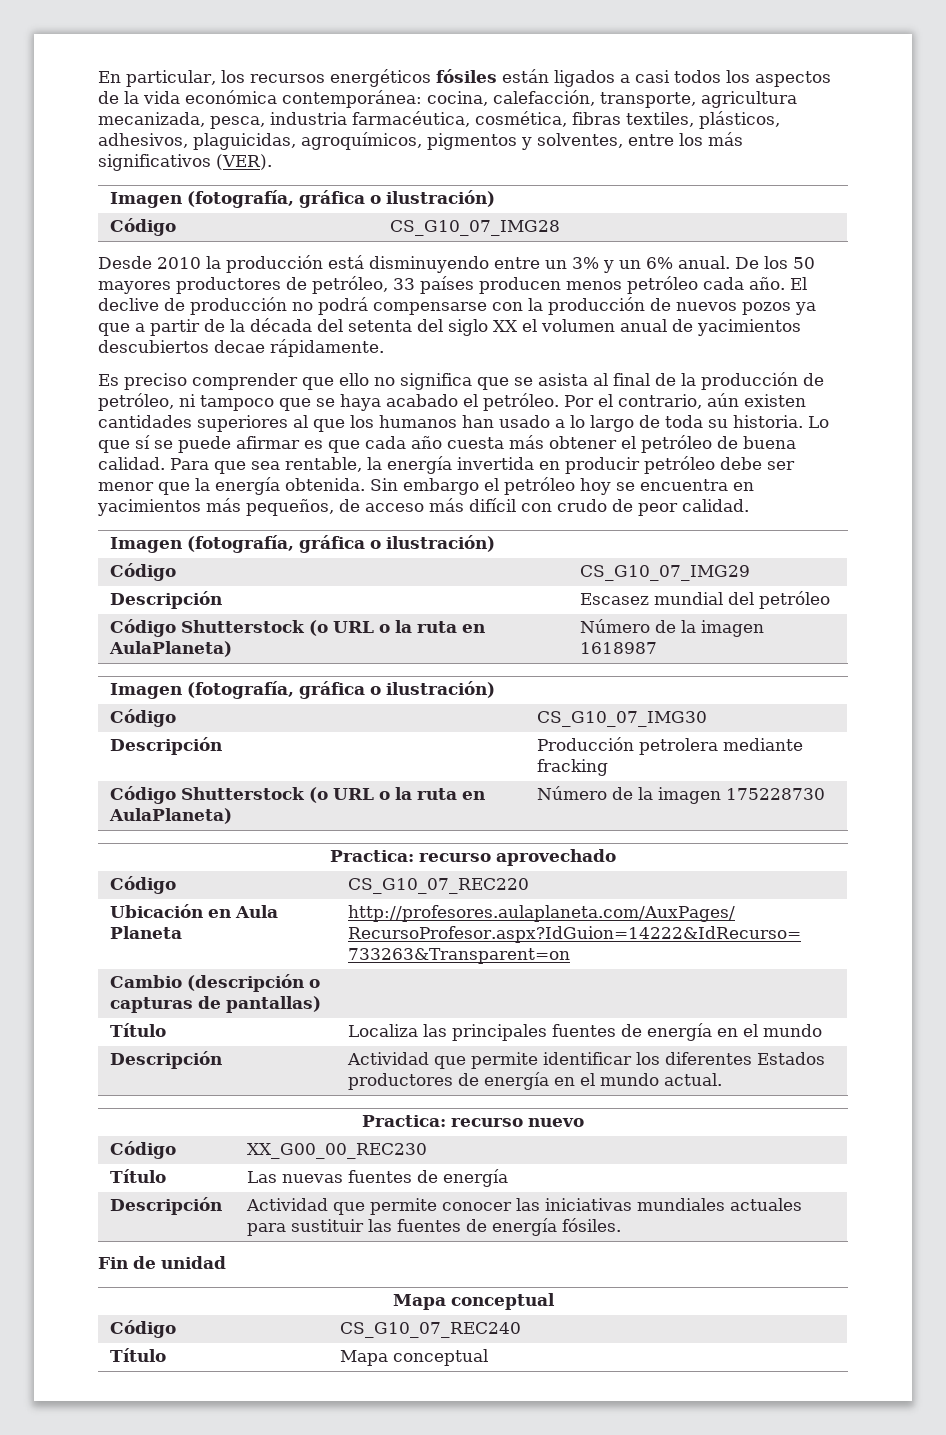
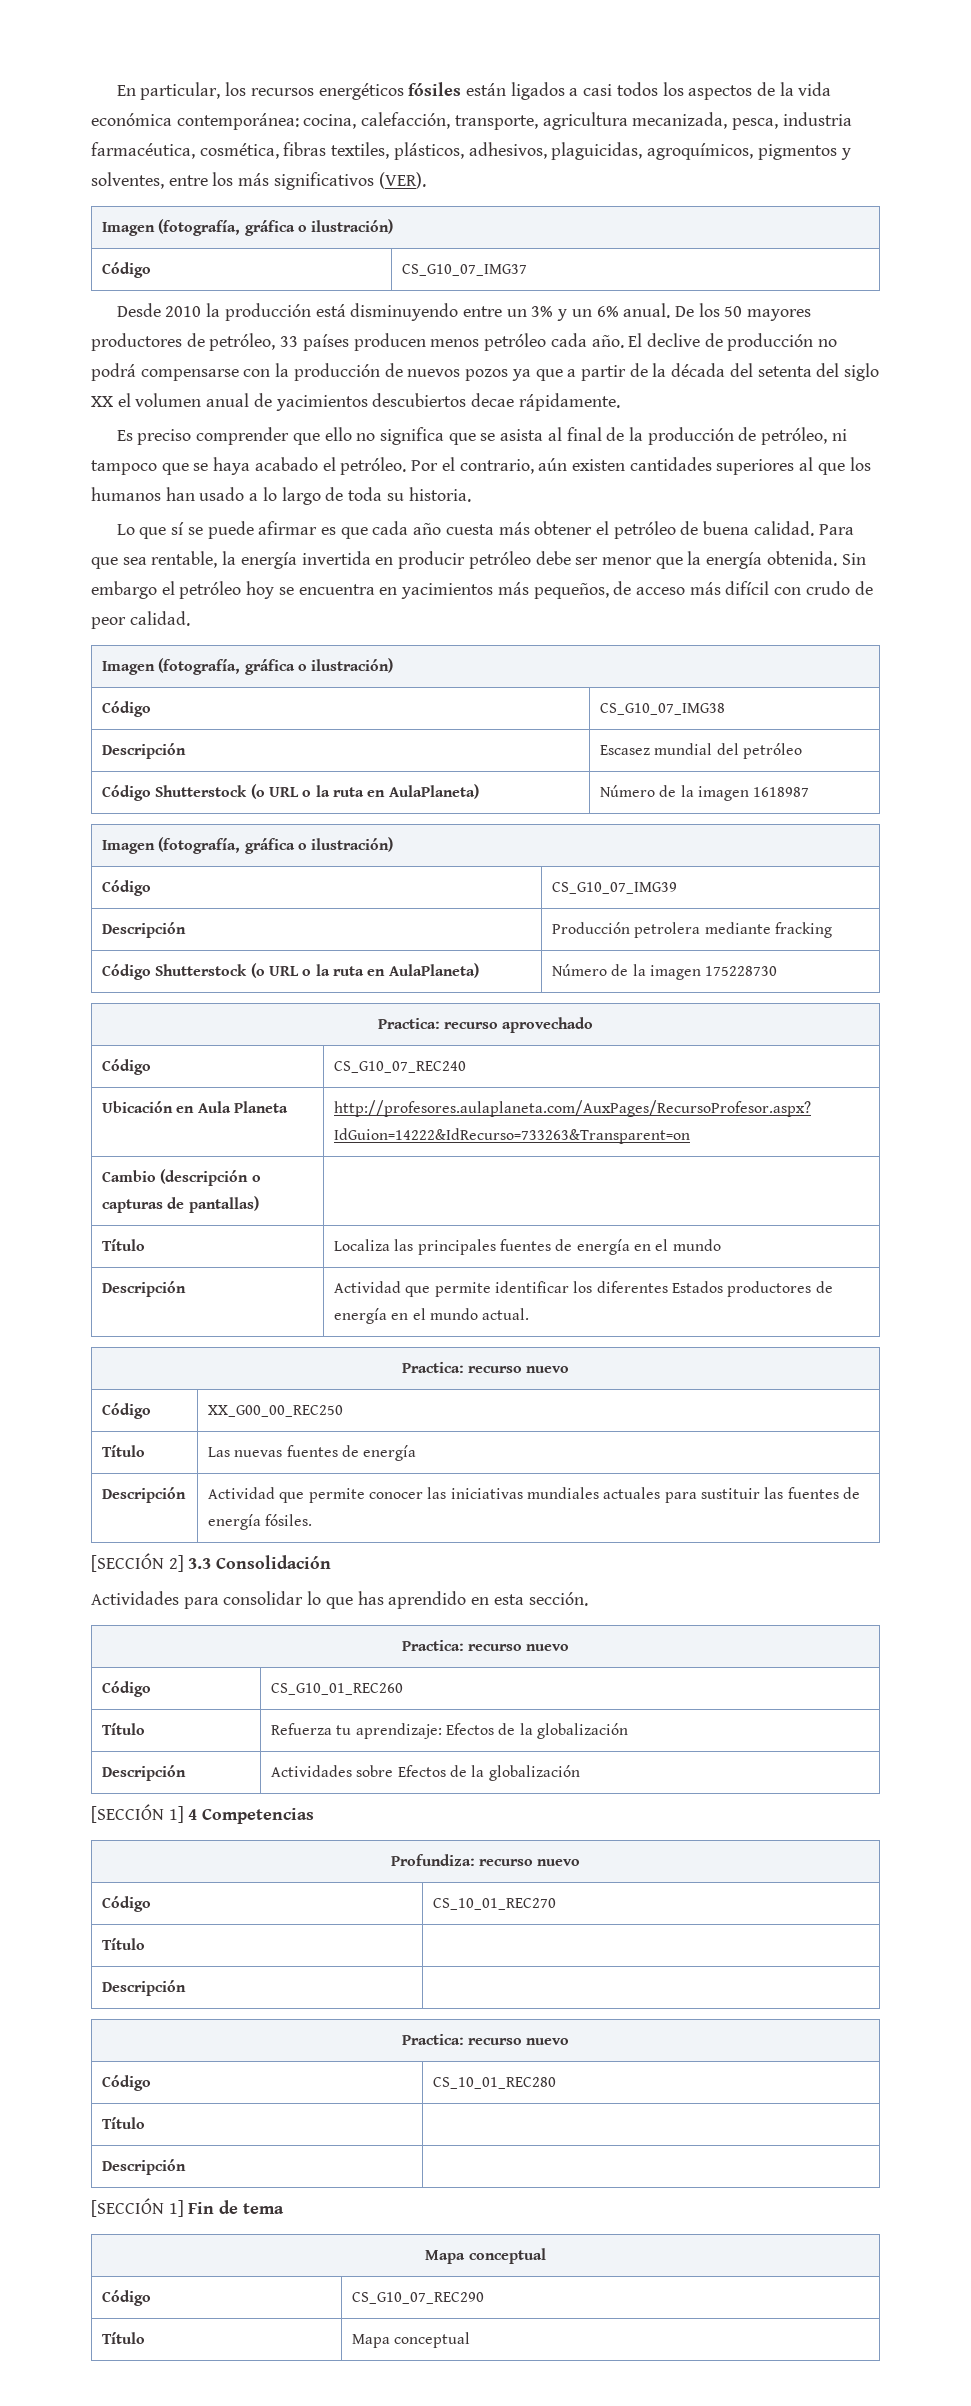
- Código | CS_G10_07_IMG28
+ Código | CS_G10_07_IMG37
- Por el contrario, aún existen cantidades superiores al que los humanos han usado a lo largo de toda su historia. Lo que sí se puede afirmar es que cada año cuesta más obtener el petróleo de buena calidad.
+ Por el contrario, aún existen cantidades superiores al que los humanos han usado a lo largo de toda su historia.
+ Lo que sí se puede afirmar es que cada año cuesta más obtener el petróleo de buena calidad.
- Código | CS_G10_07_IMG29
+ Código | CS_G10_07_IMG38
- Código | CS_G10_07_IMG30
+ Código | CS_G10_07_IMG39
- Código | CS_G10_07_REC220
+ Código | CS_G10_07_REC240
- Código | XX_G00_00_REC230
+ Código | XX_G00_00_REC250
- Fin de unidad
+ [SECCIÓN 2] 3.3 Consolidación
+ Actividades para consolidar lo que has aprendido en esta sección.
+ Practica: recurso nuevo
+ Código | CS_G10_01_REC260
+ Título | Refuerza tu aprendizaje: Efectos de la globalización
+ Descripción | Actividades sobre Efectos de la globalización
+ [SECCIÓN 1] 4 Competencias
+ Profundiza: recurso nuevo
+ Código | CS_10_01_REC270
+ Título |
+ Descripción |
+ Practica: recurso nuevo
+ Código | CS_10_01_REC280
+ Título |
+ Descripción |
+ [SECCIÓN 1] Fin de tema
- Código | CS_G10_07_REC240
+ Código | CS_G10_07_REC290

